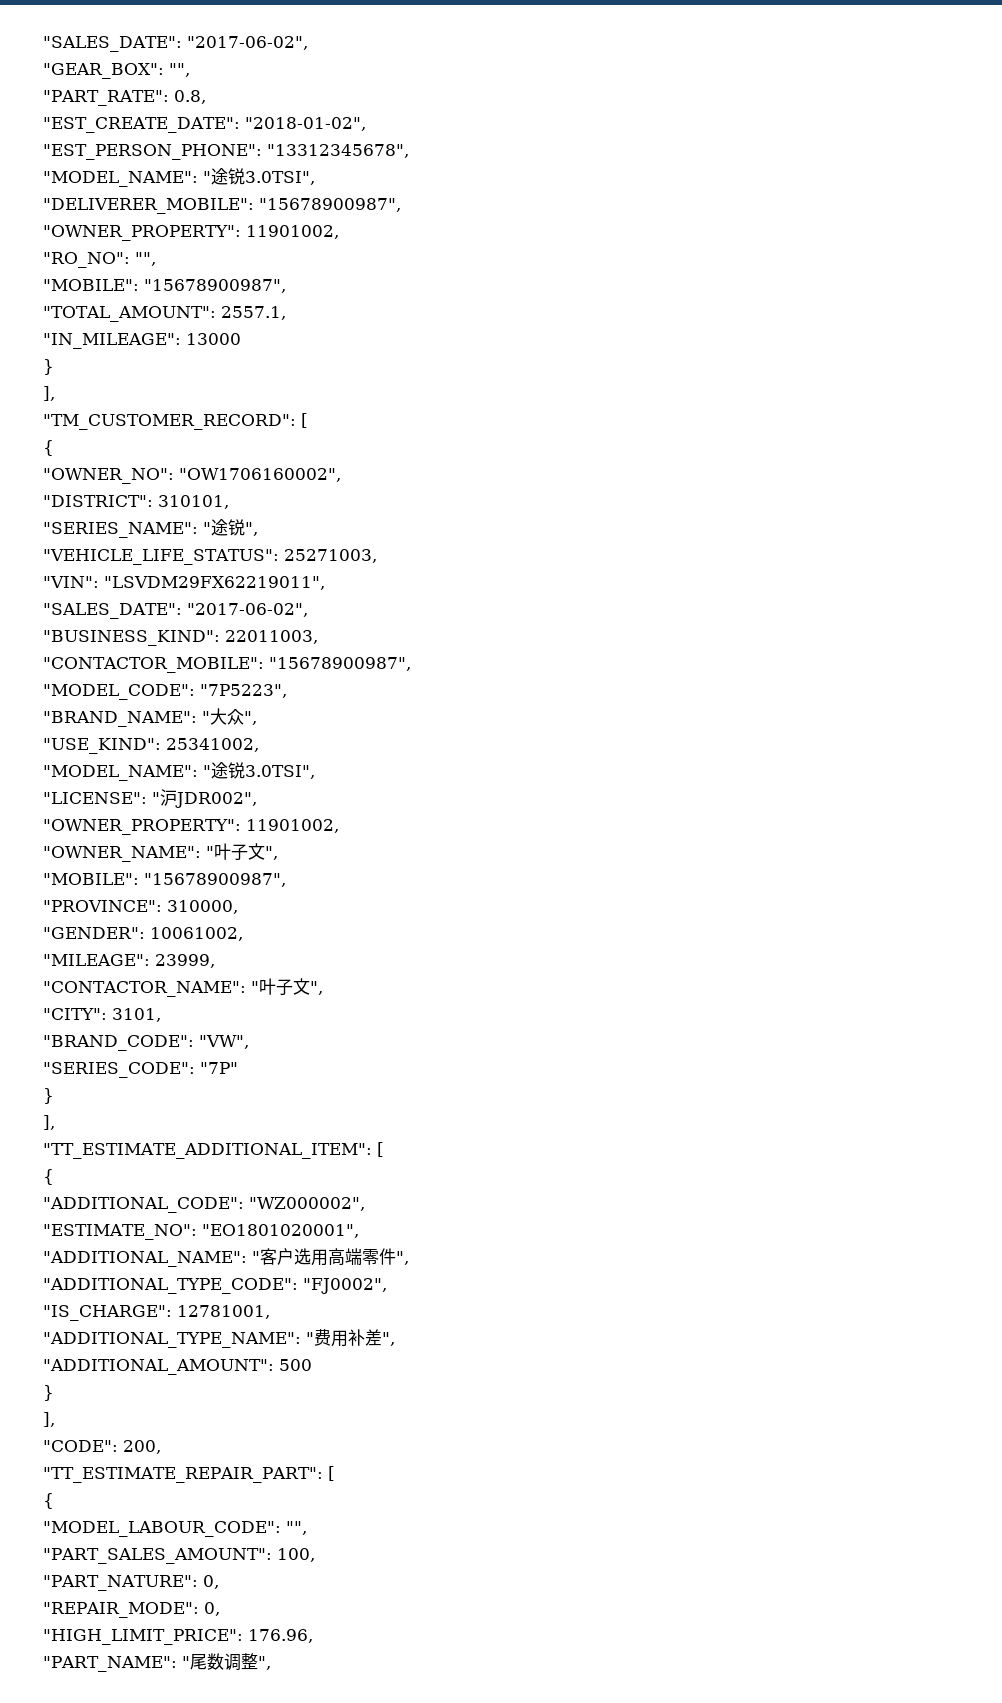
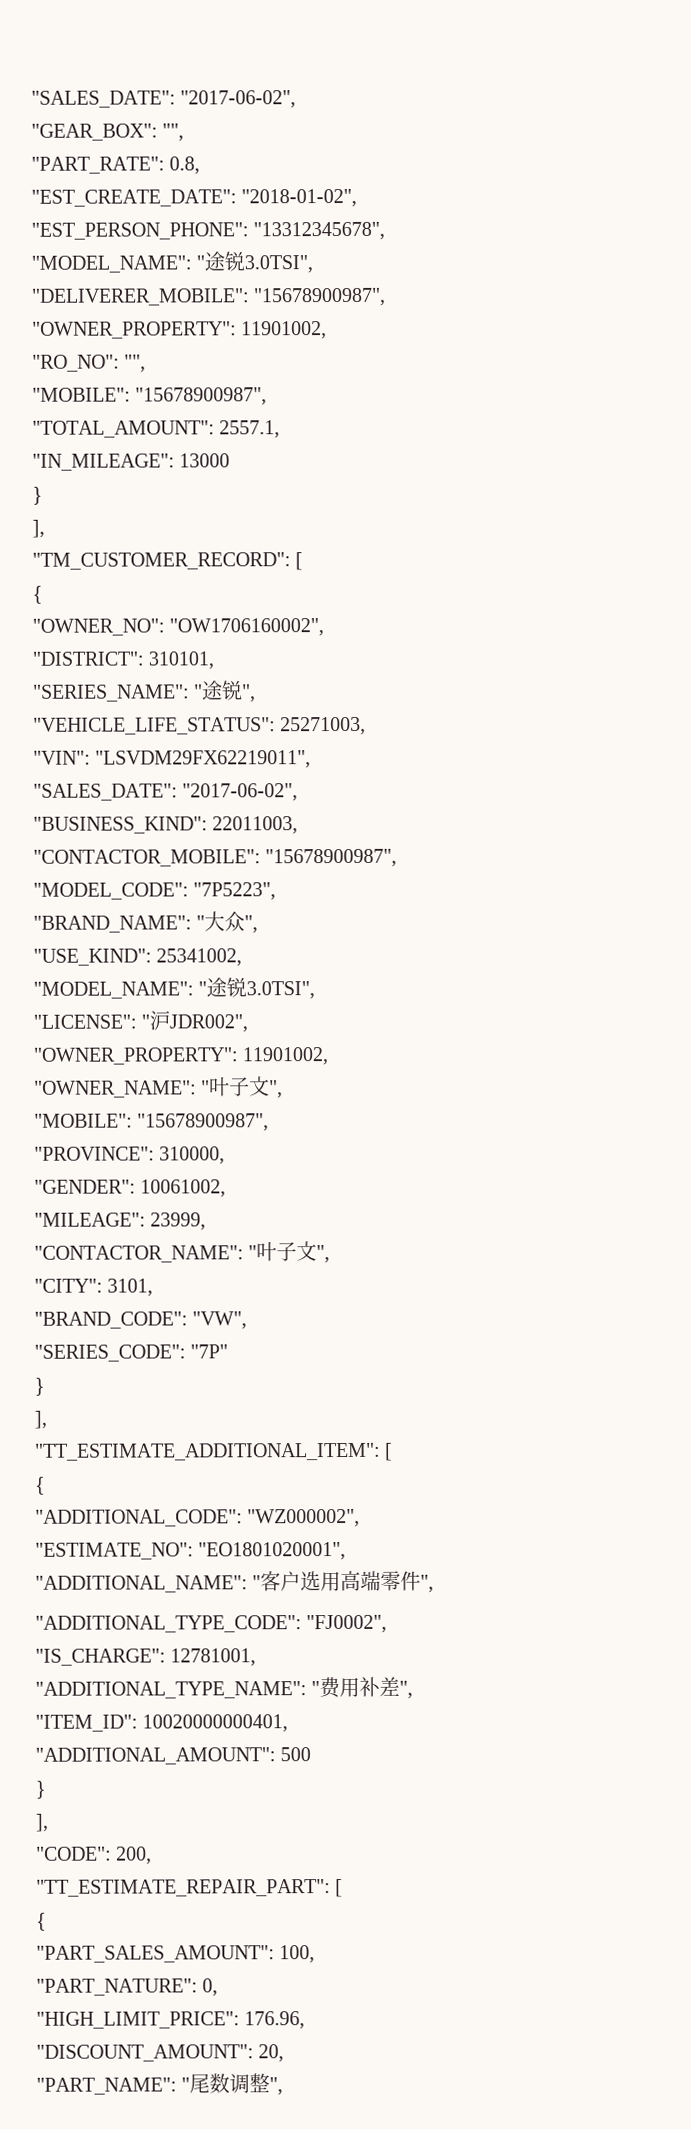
+ "ITEM_ID": 10020000000401,
- "MODEL_LABOUR_CODE": "",
- "REPAIR_MODE": 0,
+ "DISCOUNT_AMOUNT": 20,

